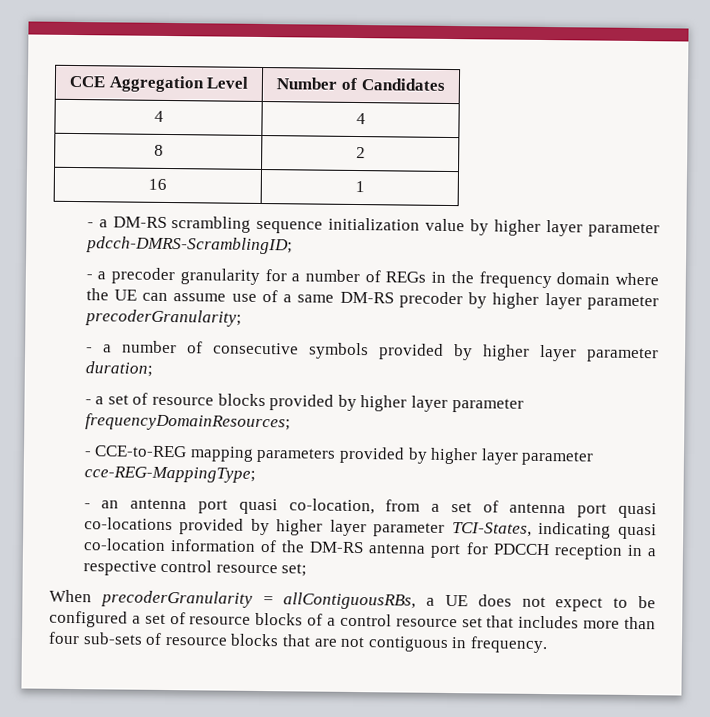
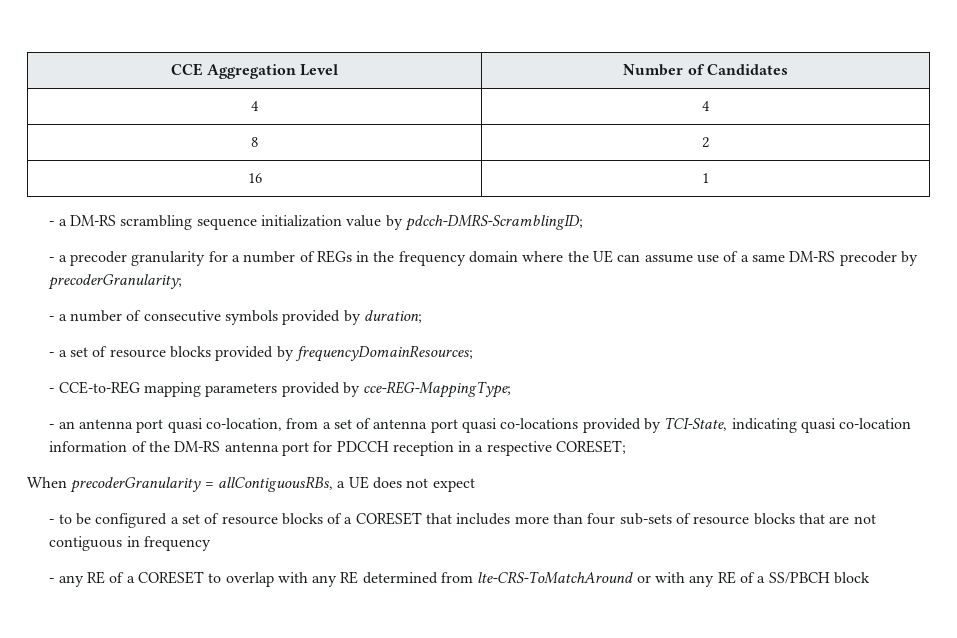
- - a DM-RS scrambling sequence initialization value by higher layer parameter pdcch-DMRS-ScramblingID;
+ - a DM-RS scrambling sequence initialization value by pdcch-DMRS-ScramblingID;
- - a precoder granularity for a number of REGs in the frequency domain where the UE can assume use of a same DM-RS precoder by higher layer parameter precoderGranularity;
+ - a precoder granularity for a number of REGs in the frequency domain where the UE can assume use of a same DM-RS precoder by precoderGranularity;
- - a number of consecutive symbols provided by higher layer parameter duration;
+ - a number of consecutive symbols provided by duration;
- - a set of resource blocks provided by higher layer parameter frequencyDomainResources;
+ - a set of resource blocks provided by frequencyDomainResources;
- - CCE-to-REG mapping parameters provided by higher layer parameter cce-REG-MappingType;
+ - CCE-to-REG mapping parameters provided by cce-REG-MappingType;
- - an antenna port quasi co-location, from a set of antenna port quasi co-locations provided by higher layer parameter TCI-States, indicating quasi co-location information of the DM-RS antenna port for PDCCH reception in a respective control resource set;
+ - an antenna port quasi co-location, from a set of antenna port quasi co-locations provided by TCI-State, indicating quasi co-location information of the DM-RS antenna port for PDCCH reception in a respective CORESET;
- When precoderGranularity = allContiguousRBs, a UE does not expect to be configured a set of resource blocks of a control resource set that includes more than four sub-sets of resource blocks that are not contiguous in frequency.
+ When precoderGranularity = allContiguousRBs, a UE does not expect
+ - to be configured a set of resource blocks of a CORESET that includes more than four sub-sets of resource blocks that are not contiguous in frequency
+ - any RE of a CORESET to overlap with any RE determined from lte-CRS-ToMatchAround or with any RE of a SS/PBCH block

